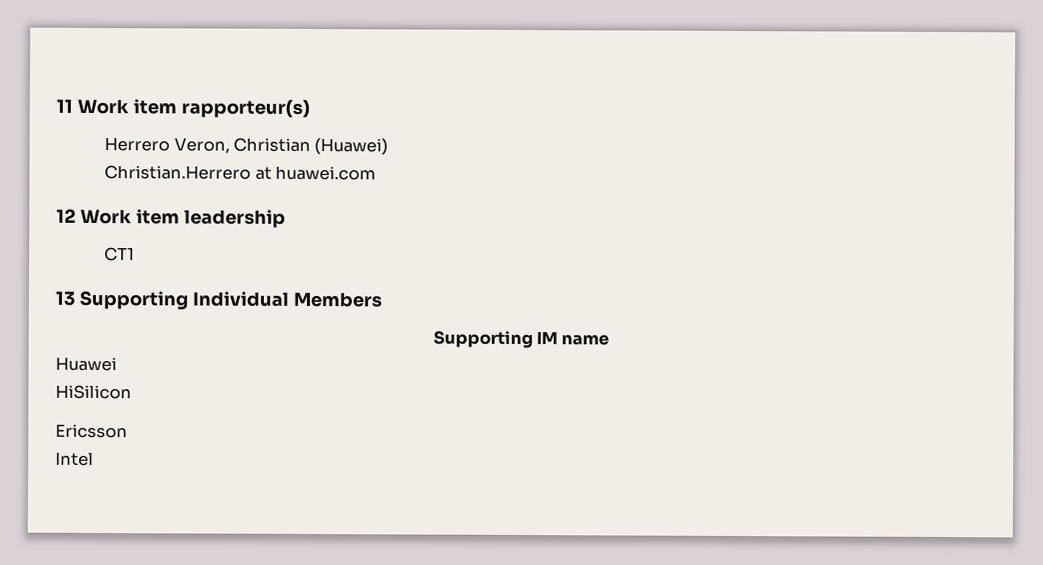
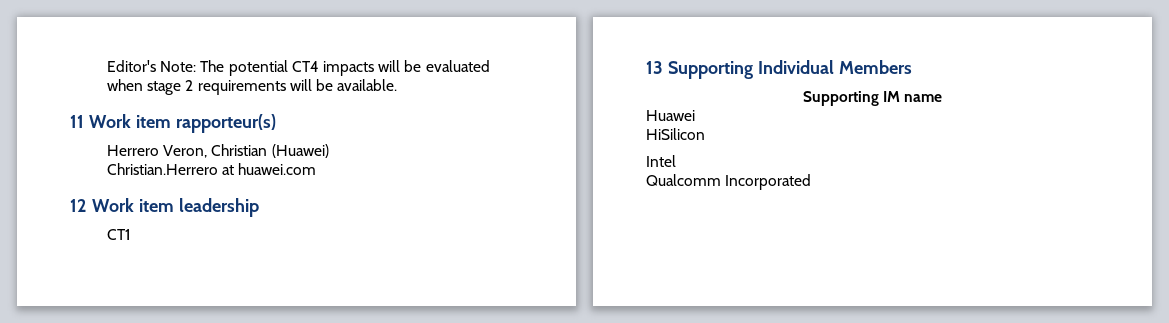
+ Editor's Note: The potential CT4 impacts will be evaluated when stage 2 requirements will be available.
- Ericsson
  Intel
+ Qualcomm Incorporated

